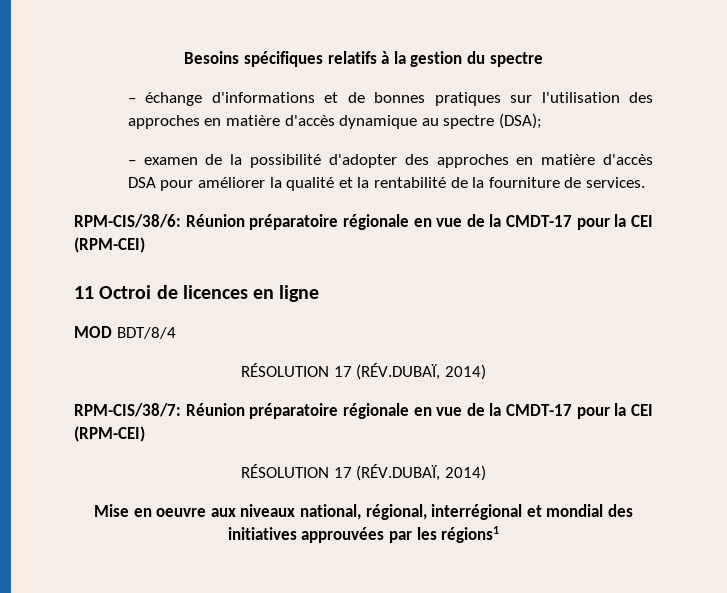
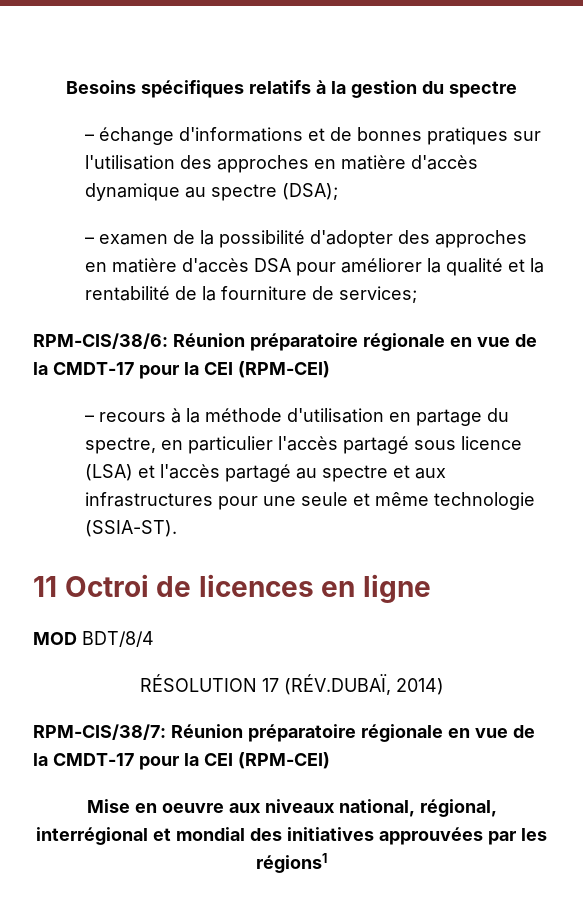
- – examen de la possibilité d'adopter des approches en matière d'accès DSA pour améliorer la qualité et la rentabilité de la fourniture de services.
+ – examen de la possibilité d'adopter des approches en matière d'accès DSA pour améliorer la qualité et la rentabilité de la fourniture de services;
+ – recours à la méthode d'utilisation en partage du spectre, en particulier l'accès partagé sous licence (LSA) et l'accès partagé au spectre et aux infrastructures pour une seule et même technologie (SSIA-ST).
  RPM-CIS/38/7: Réunion préparatoire régionale en vue de la CMDT-17 pour la CEI (RPM-CEI)
- RÉSOLUTION 17 (RÉV.DUBAÏ, 2014)

